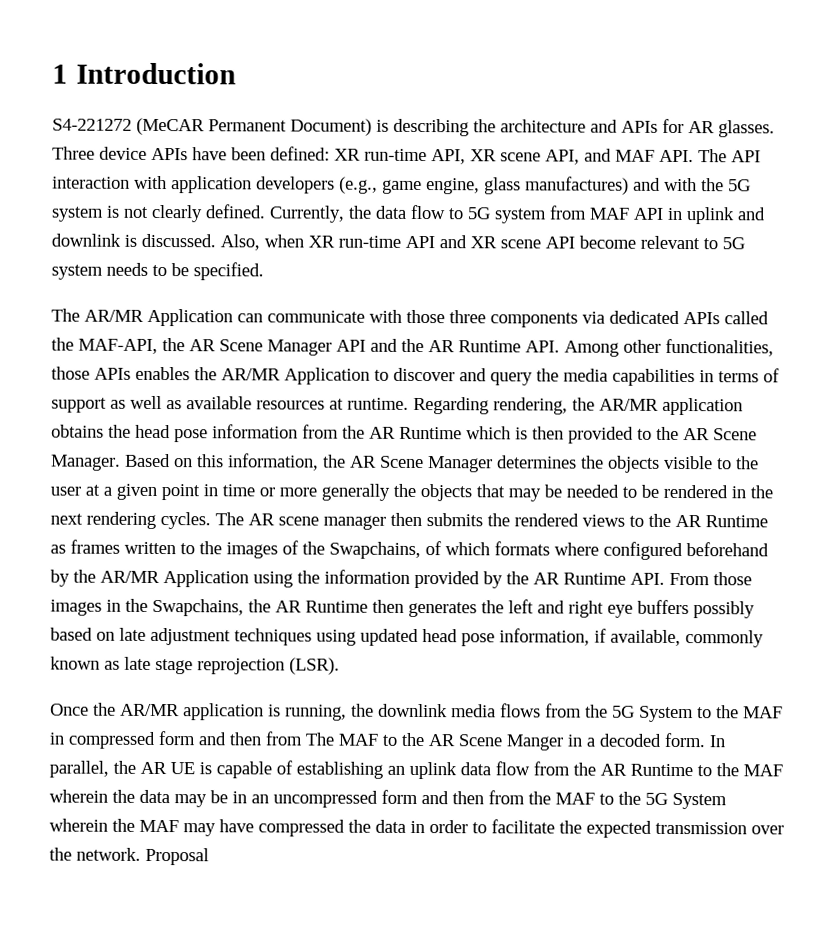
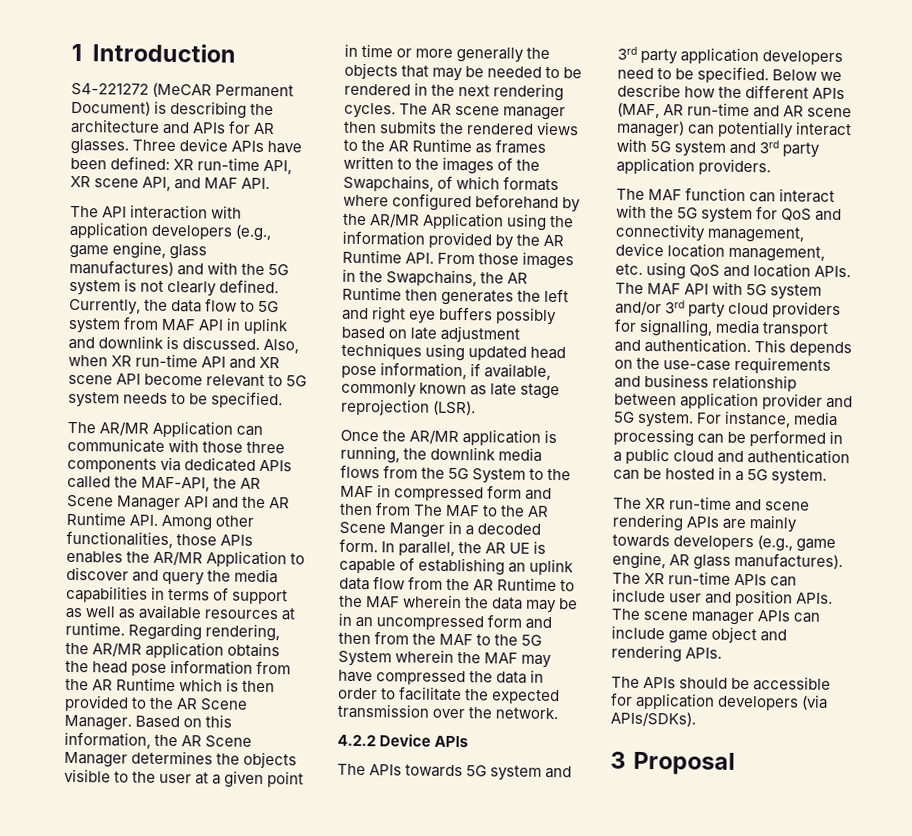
- Three device APIs have been defined: XR run-time API, XR scene API, and MAF API. The API interaction with application developers (e.g., game engine, glass manufactures) and with the 5G system is not clearly defined.
+ Three device APIs have been defined: XR run-time API, XR scene API, and MAF API.
+ The API interaction with application developers (e.g., game engine, glass manufactures) and with the 5G system is not clearly defined.
- In parallel, the AR UE is capable of establishing an uplink data flow from the AR Runtime to the MAF wherein the data may be in an uncompressed form and then from the MAF to the 5G System wherein the MAF may have compressed the data in order to facilitate the expected transmission over the network. Proposal
+ In parallel, the AR UE is capable of establishing an uplink data flow from the AR Runtime to the MAF wherein the data may be in an uncompressed form and then from the MAF to the 5G System wherein the MAF may have compressed the data in order to facilitate the expected transmission over the network.
+ 4.2.2 Device APIs
+ The APIs towards 5G system and 3rd party application developers need to be specified. Below we describe how the different APIs (MAF, AR run-time and AR scene manager) can potentially interact with 5G system and 3rd party application providers.
+ The MAF function can interact with the 5G system for QoS and connectivity management, device location management, etc. using QoS and location APIs. The MAF API with 5G system and/or 3rd party cloud providers for signalling, media transport and authentication. This depends on the use-case requirements and business relationship between application provider and 5G system. For instance, media processing can be performed in a public cloud and authentication can be hosted in a 5G system.
+ The XR run-time and scene rendering APIs are mainly towards developers (e.g., game engine, AR glass manufactures). The XR run-time APIs can include user and position APIs. The scene manager APIs can include game object and rendering APIs.
+ The APIs should be accessible for application developers (via APIs/SDKs).
+ 3 Proposal

